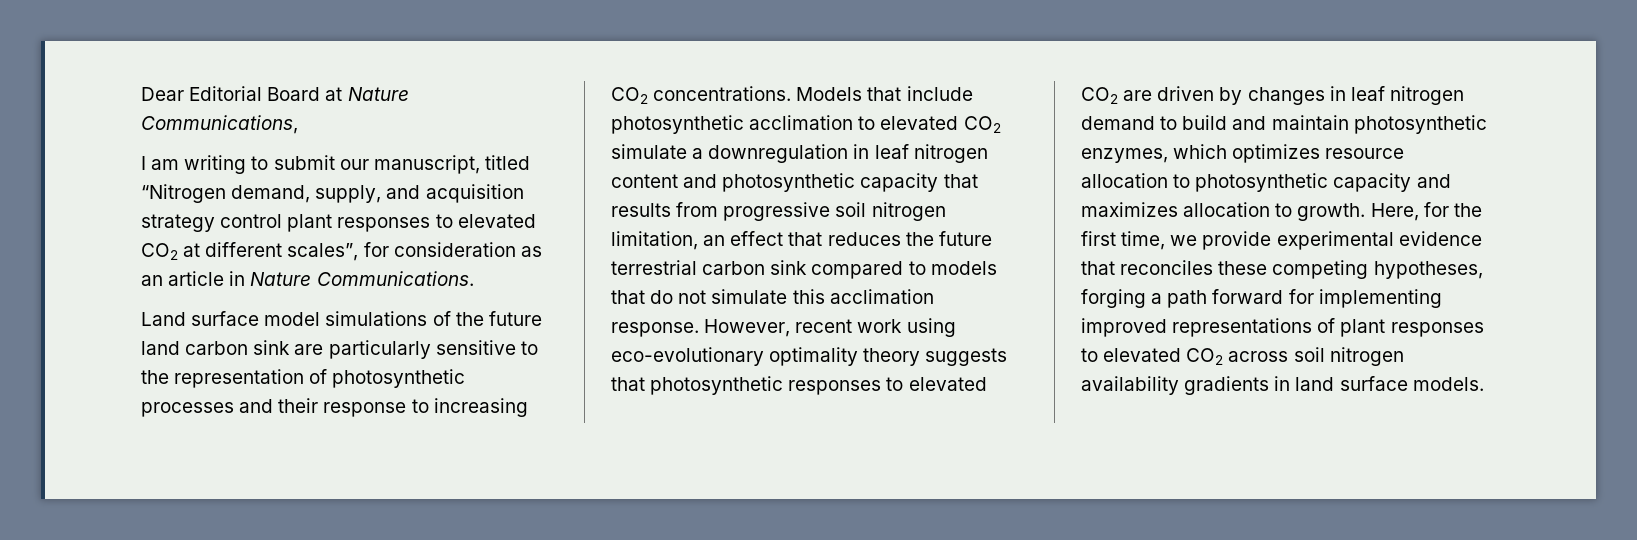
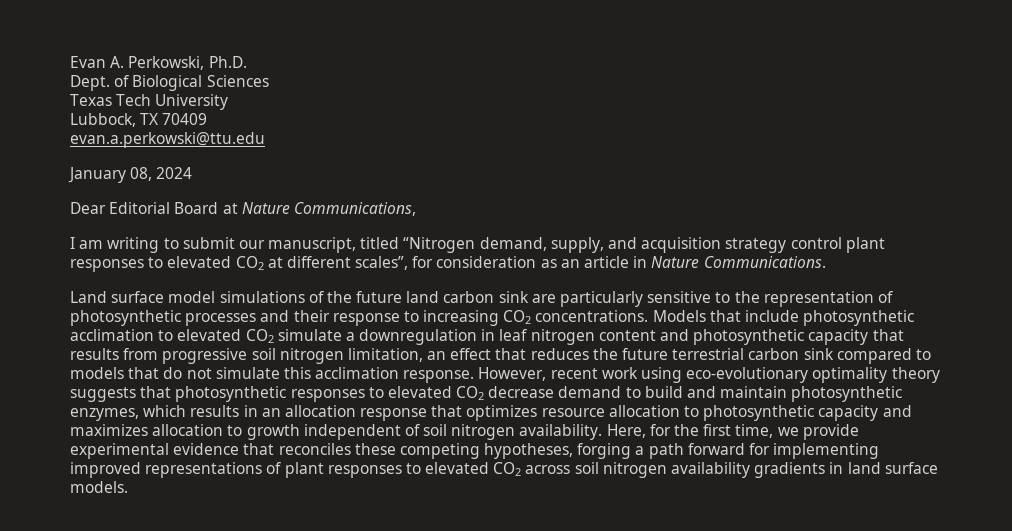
+ Evan A. Perkowski, Ph.D.
+ Dept. of Biological Sciences
+ Texas Tech University
+ Lubbock, TX 70409
+ evan.a.perkowski@ttu.edu
+ January 08, 2024
- However, recent work using eco-evolutionary optimality theory suggests that photosynthetic responses to elevated CO2 are driven by changes in leaf nitrogen demand to build and maintain photosynthetic enzymes, which optimizes resource allocation to photosynthetic capacity and maximizes allocation to growth.
+ However, recent work using eco-evolutionary optimality theory suggests that photosynthetic responses to elevated CO2 decrease demand to build and maintain photosynthetic enzymes, which results in an allocation response that optimizes resource allocation to photosynthetic capacity and maximizes allocation to growth independent of soil nitrogen availability.

